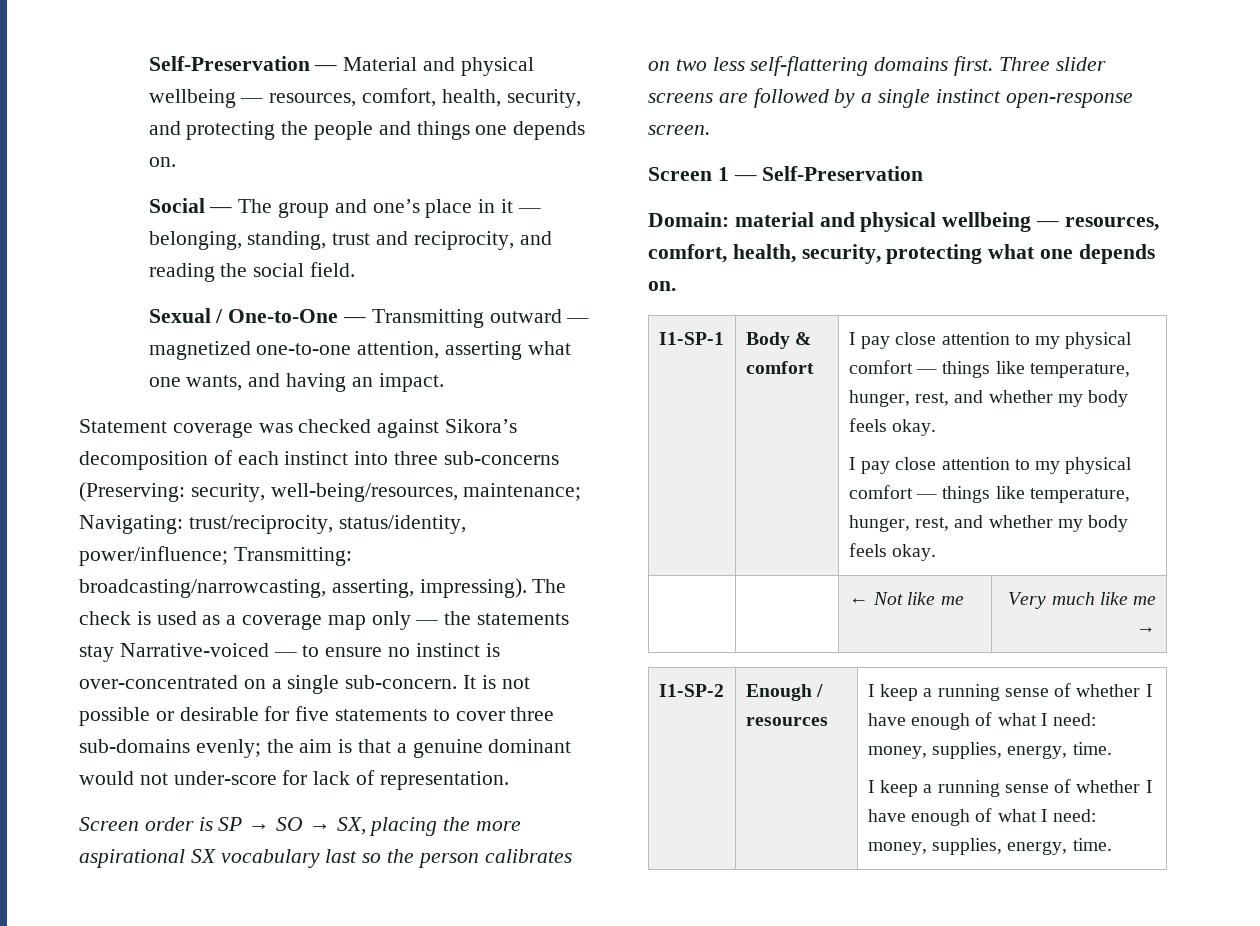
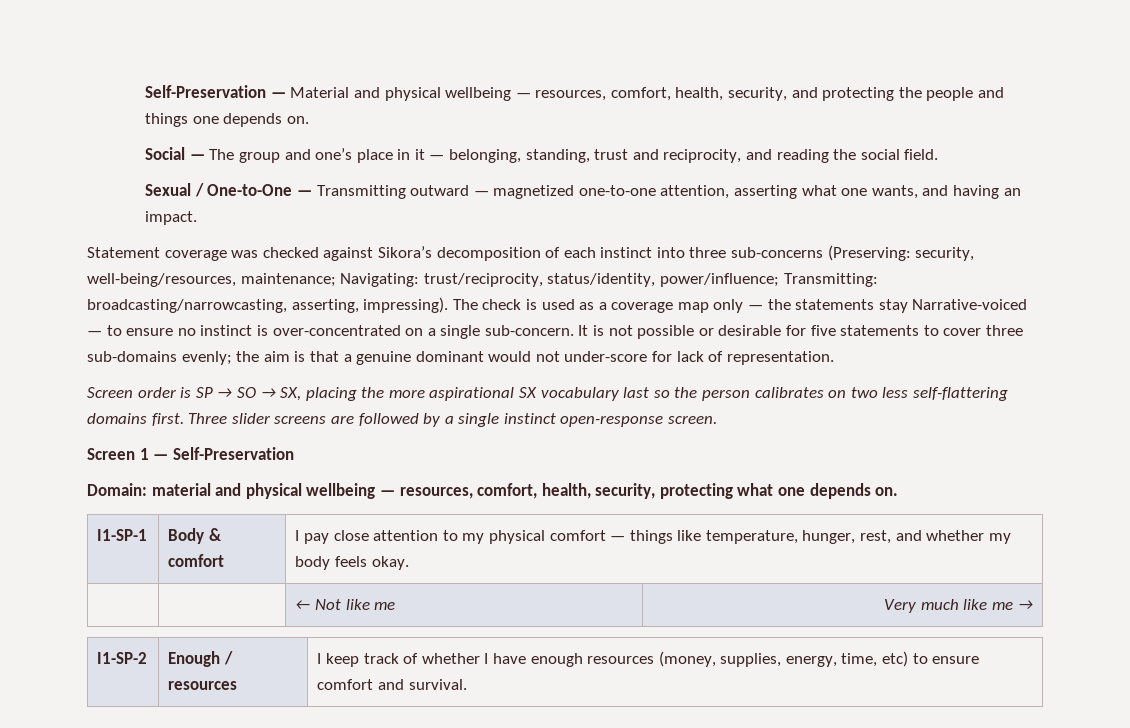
  Body & comfort | I pay close attention to my physical comfort — things like temperature, hunger, rest, and whether my body feels okay.
- I pay close attention to my physical comfort — things like temperature, hunger, rest, and whether my body feels okay.
- I1-SP-2 | Enough / resources | I keep a running sense of whether I have enough of what I need: money, supplies, energy, time.
- I keep a running sense of whether I have enough of what I need: money, supplies, energy, time.
+ I1-SP-2 | Enough / resources | I keep track of whether I have enough resources (money, supplies, energy, time, etc) to ensure comfort and survival.

